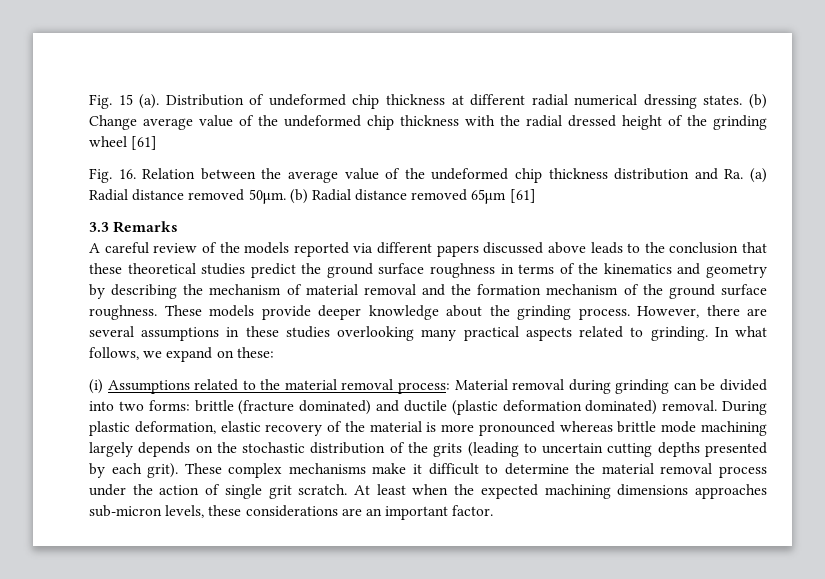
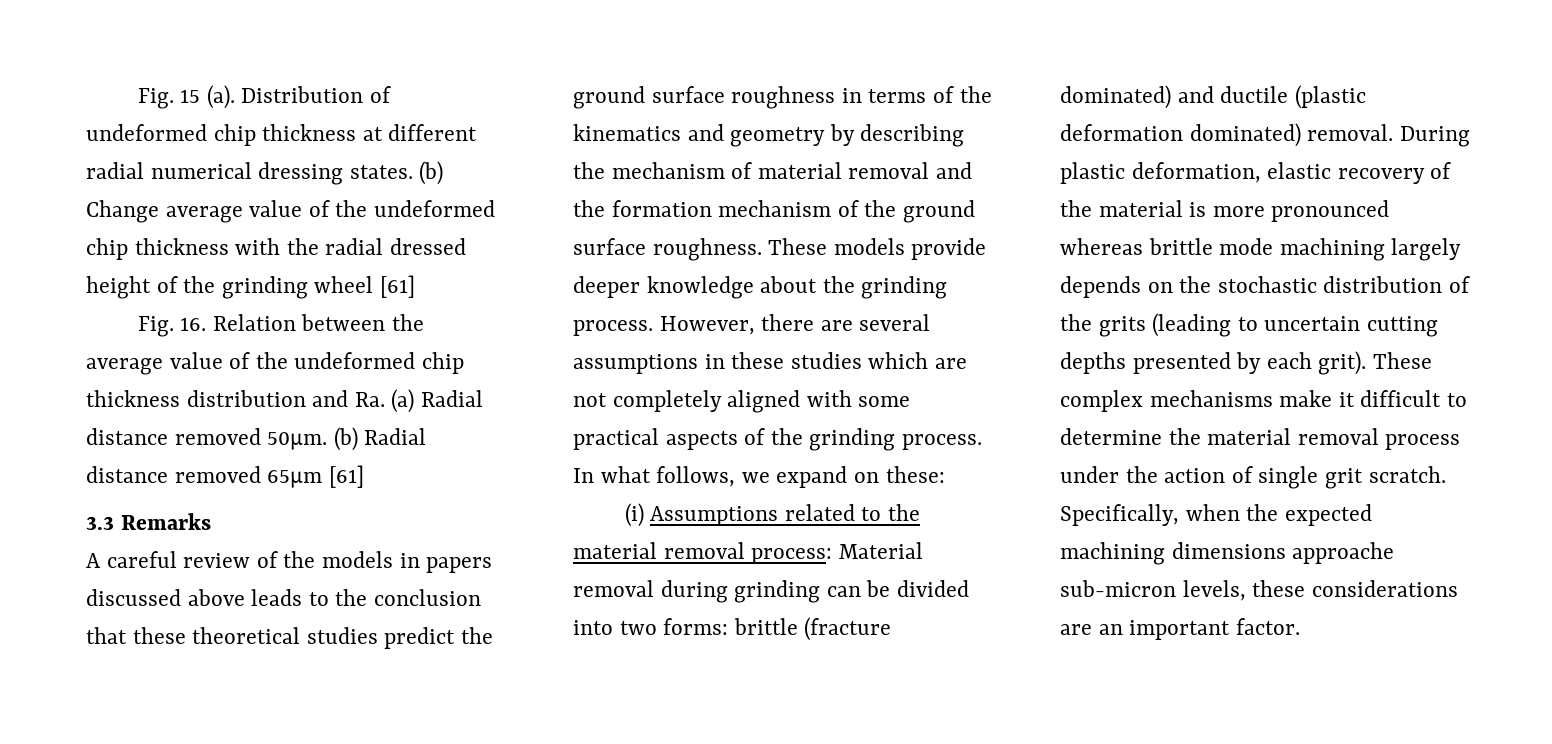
- A careful review of the models reported via different papers discussed above leads to the conclusion that these theoretical studies predict the ground surface roughness in terms of the kinematics and geometry by describing the mechanism of material removal and the formation mechanism of the ground surface roughness.
+ A careful review of the models in papers discussed above leads to the conclusion that these theoretical studies predict the ground surface roughness in terms of the kinematics and geometry by describing the mechanism of material removal and the formation mechanism of the ground surface roughness.
- However, there are several assumptions in these studies overlooking many practical aspects related to grinding.
+ However, there are several assumptions in these studies which are not completely aligned with some practical aspects of the grinding process.
- At least when the expected machining dimensions approaches sub-micron levels, these considerations are an important factor.
+ Specifically, when the expected machining dimensions approache sub-micron levels, these considerations are an important factor.

